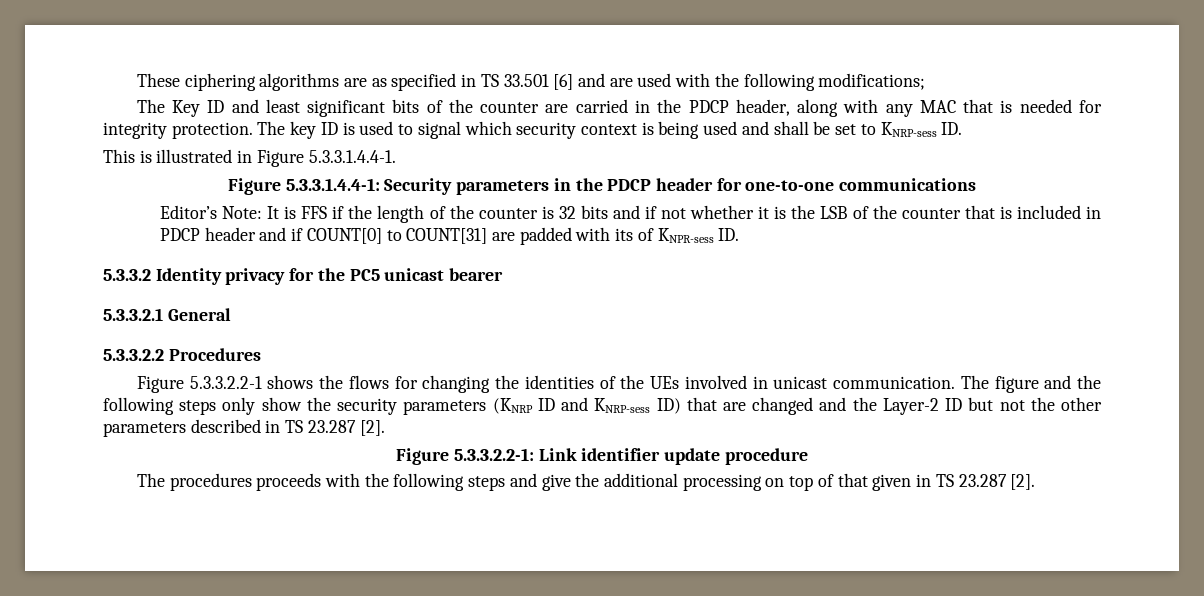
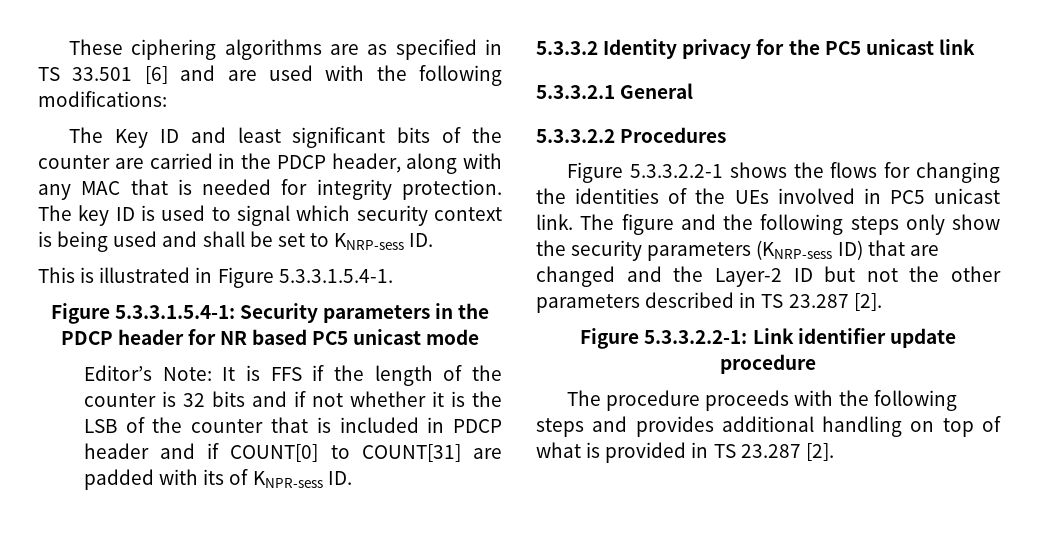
- These ciphering algorithms are as specified in TS 33.501 [6] and are used with the following modifications;
+ These ciphering algorithms are as specified in TS 33.501 [6] and are used with the following modifications:
- This is illustrated in Figure 5.3.3.1.4.4-1.
- Figure 5.3.3.1.4.4-1: Security parameters in the PDCP header for one-to-one communications
+ This is illustrated in Figure 5.3.3.1.5.4-1.
+ Figure 5.3.3.1.5.4-1: Security parameters in the PDCP header for NR based PC5 unicast mode
- 5.3.3.2 Identity privacy for the PC5 unicast bearer
+ 5.3.3.2 Identity privacy for the PC5 unicast link
- Figure 5.3.3.2.2-1 shows the flows for changing the identities of the UEs involved in unicast communication.
+ Figure 5.3.3.2.2-1 shows the flows for changing the identities of the UEs involved in PC5 unicast link.
- The figure and the following steps only show the security parameters (KNRP ID and KNRP-sess ID) that are changed and the Layer-2 ID but not the other parameters described in TS 23.287 [2].
+ The figure and the following steps only show the security parameters (KNRP-sess ID) that are changed and the Layer-2 ID but not the other parameters described in TS 23.287 [2].
- The procedures proceeds with the following steps and give the additional processing on top of that given in TS 23.287 [2].
+ The procedure proceeds with the following steps and provides additional handling on top of what is provided in TS 23.287 [2].

